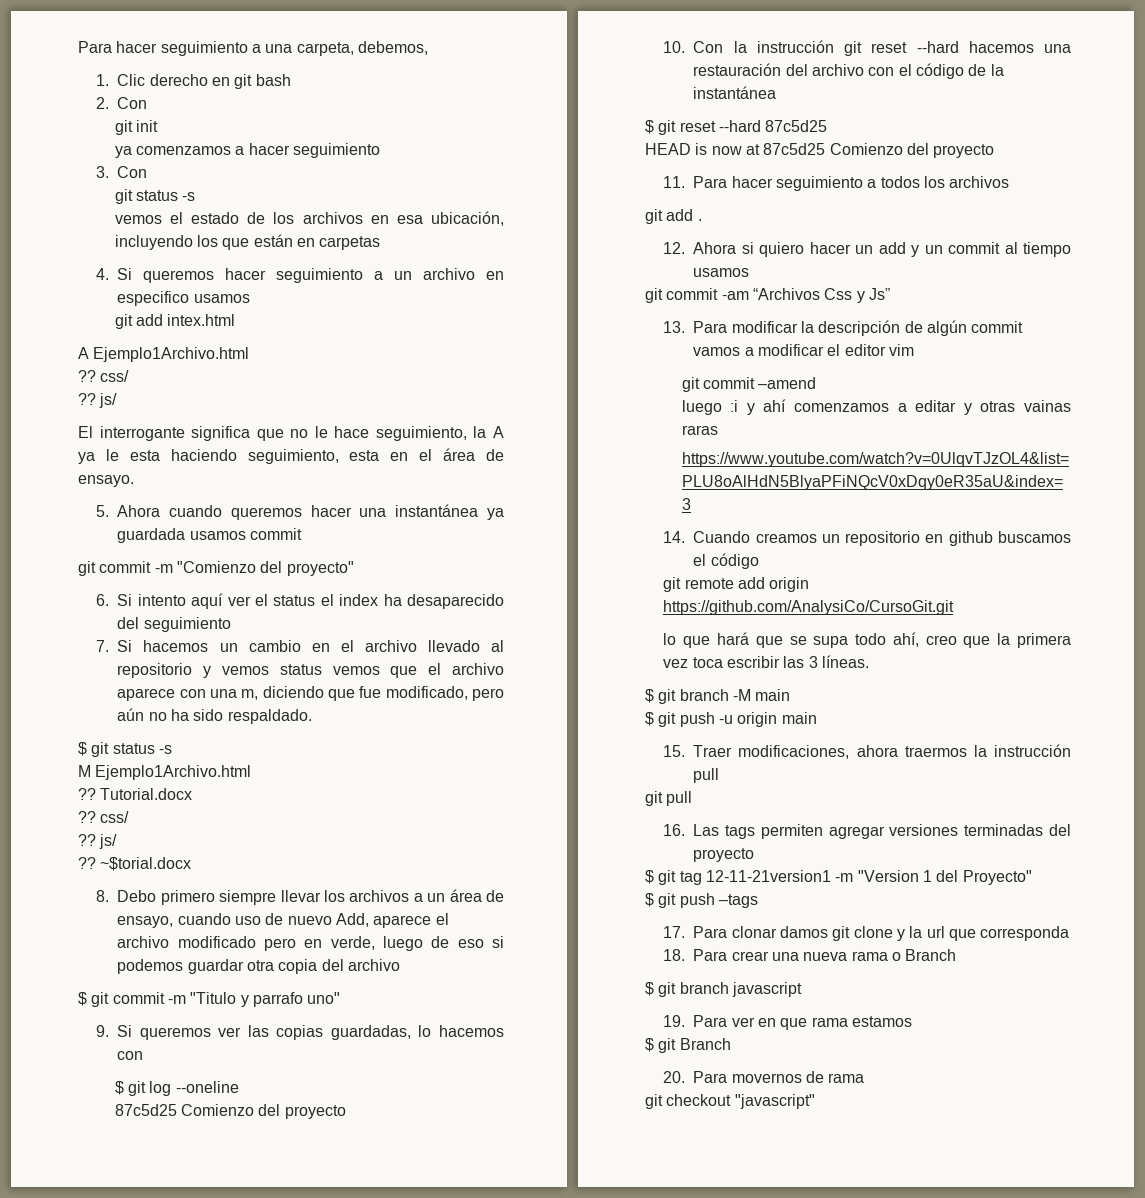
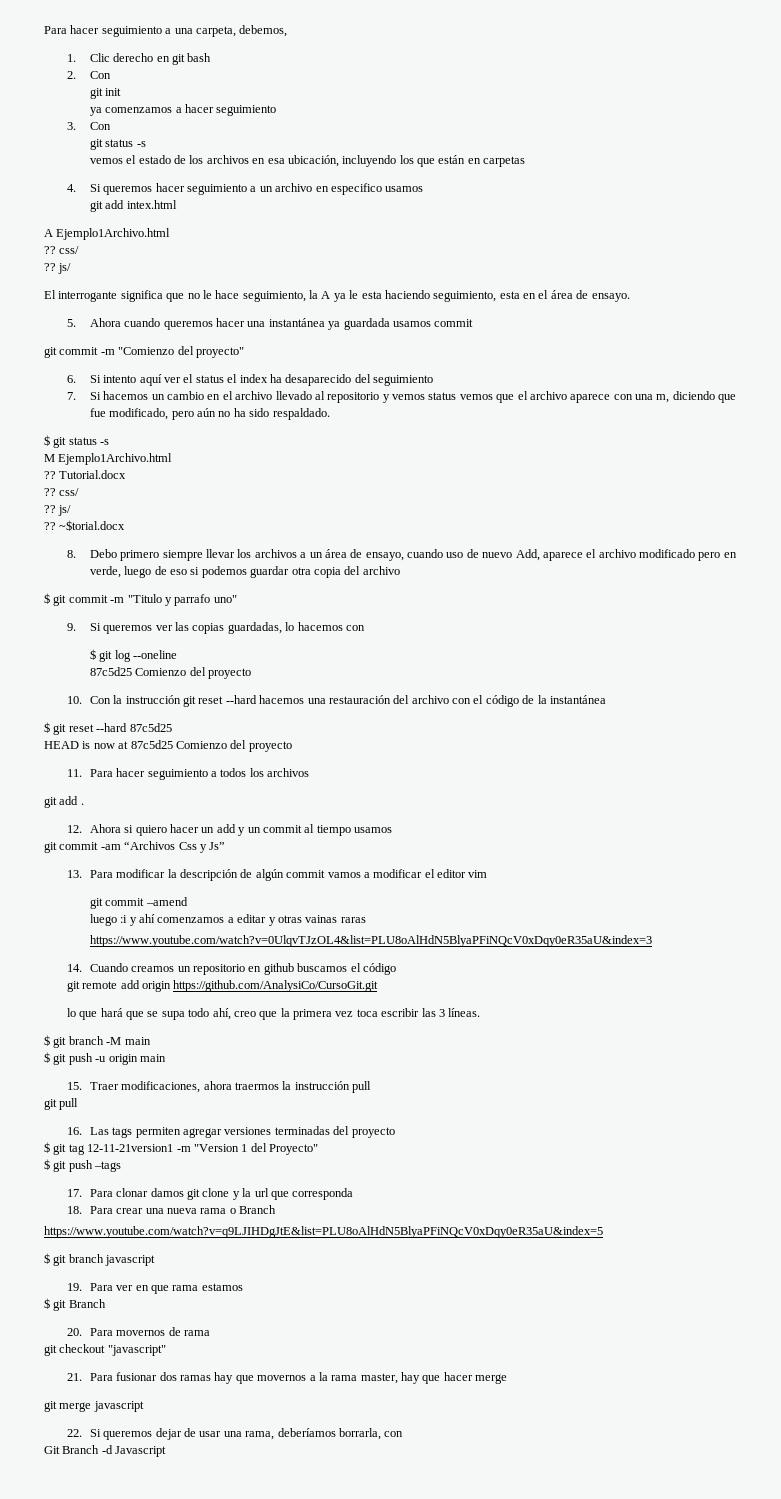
+ https://www.youtube.com/watch?v=q9LJIHDgJtE&list=PLU8oAlHdN5BlyaPFiNQcV0xDqy0eR35aU&index=5
+ 21. Para fusionar dos ramas hay que movernos a la rama master, hay que hacer merge
+ git merge javascript
+ 22. Si queremos dejar de usar una rama, deberíamos borrarla, con
+ Git Branch -d Javascript

